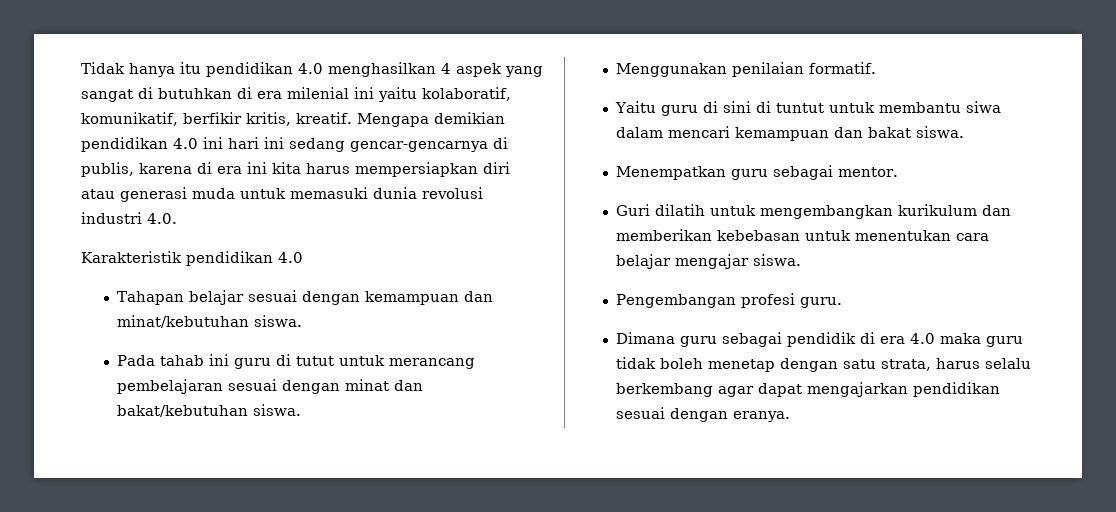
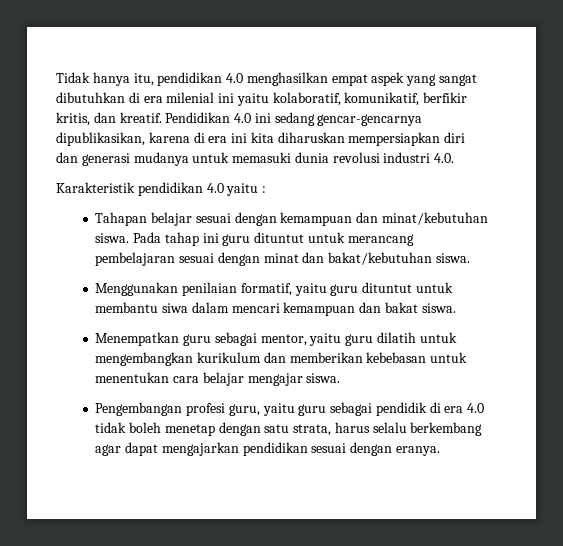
- Tidak hanya itu pendidikan 4.0 menghasilkan 4 aspek yang sangat di butuhkan di era milenial ini yaitu kolaboratif, komunikatif, berfikir kritis, kreatif. Mengapa demikian pendidikan 4.0 ini hari ini sedang gencar-gencarnya di publis, karena di era ini kita harus mempersiapkan diri atau generasi muda untuk memasuki dunia revolusi industri 4.0.
+ Tidak hanya itu, pendidikan 4.0 menghasilkan empat aspek yang sangat dibutuhkan di era milenial ini yaitu kolaboratif, komunikatif, berfikir kritis, dan kreatif. Pendidikan 4.0 ini sedang gencar-gencarnya dipublikasikan, karena di era ini kita diharuskan mempersiapkan diri dan generasi mudanya untuk memasuki dunia revolusi industri 4.0.
- Karakteristik pendidikan 4.0
+ Karakteristik pendidikan 4.0 yaitu :
- Tahapan belajar sesuai dengan kemampuan dan minat/kebutuhan siswa.
- Pada tahab ini guru di tutut untuk merancang pembelajaran sesuai dengan minat dan bakat/kebutuhan siswa.
+ Tahapan belajar sesuai dengan kemampuan dan minat/kebutuhan siswa. Pada tahap ini guru dituntut untuk merancang pembelajaran sesuai dengan minat dan bakat/kebutuhan siswa.
- Menggunakan penilaian formatif.
- Yaitu guru di sini di tuntut untuk membantu siwa dalam mencari kemampuan dan bakat siswa.
+ Menggunakan penilaian formatif, yaitu guru dituntut untuk membantu siwa dalam mencari kemampuan dan bakat siswa.
- Menempatkan guru sebagai mentor.
- Guri dilatih untuk mengembangkan kurikulum dan memberikan kebebasan untuk menentukan cara belajar mengajar siswa.
+ Menempatkan guru sebagai mentor, yaitu guru dilatih untuk mengembangkan kurikulum dan memberikan kebebasan untuk menentukan cara belajar mengajar siswa.
- Pengembangan profesi guru.
- Dimana guru sebagai pendidik di era 4.0 maka guru tidak boleh menetap dengan satu strata, harus selalu berkembang agar dapat mengajarkan pendidikan sesuai dengan eranya.
+ Pengembangan profesi guru, yaitu guru sebagai pendidik di era 4.0 tidak boleh menetap dengan satu strata, harus selalu berkembang agar dapat mengajarkan pendidikan sesuai dengan eranya.

